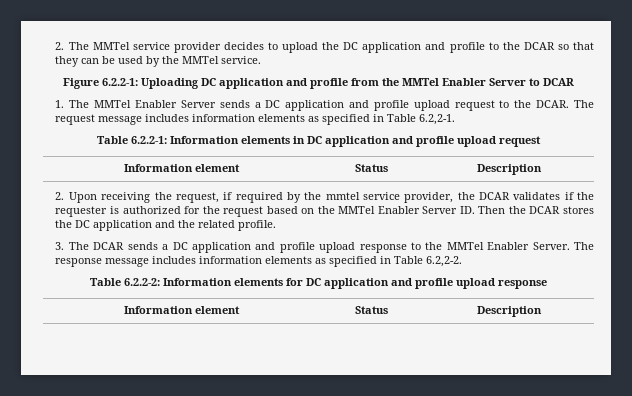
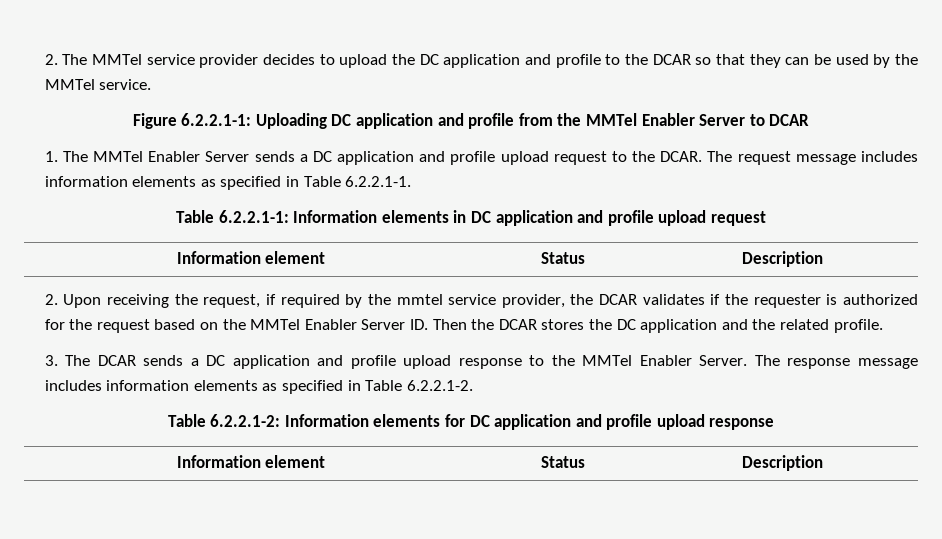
- Figure 6.2.2-1: Uploading DC application and profile from the MMTel Enabler Server to DCAR
+ Figure 6.2.2.1-1: Uploading DC application and profile from the MMTel Enabler Server to DCAR
- The request message includes information elements as specified in Table 6.2,2-1.
- Table 6.2.2-1: Information elements in DC application and profile upload request
+ The request message includes information elements as specified in Table 6.2.2.1-1.
+ Table 6.2.2.1-1: Information elements in DC application and profile upload request
- The response message includes information elements as specified in Table 6.2,2-2.
- Table 6.2.2-2: Information elements for DC application and profile upload response
+ The response message includes information elements as specified in Table 6.2.2.1-2.
+ Table 6.2.2.1-2: Information elements for DC application and profile upload response

